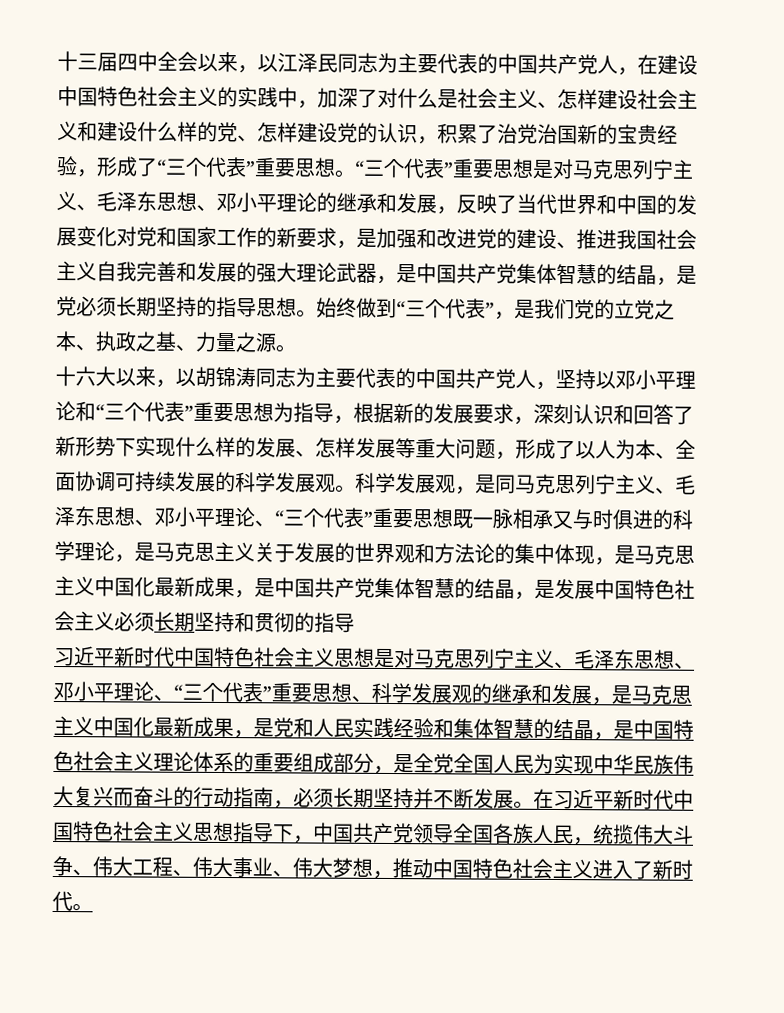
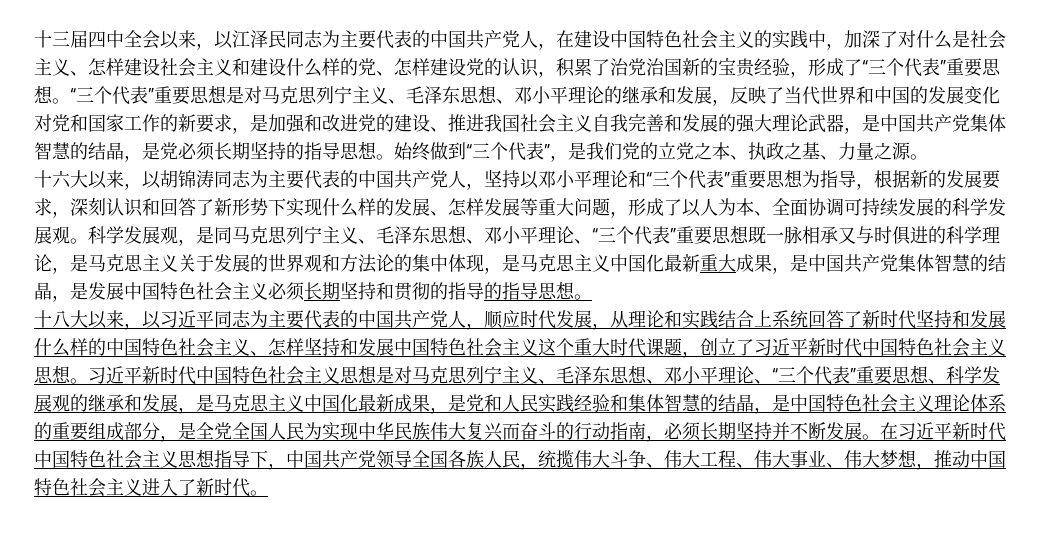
- 科学发展观，是同马克思列宁主义、毛泽东思想、邓小平理论、“三个代表”重要思想既一脉相承又与时俱进的科学理论，是马克思主义关于发展的世界观和方法论的集中体现，是马克思主义中国化最新成果，是中国共产党集体智慧的结晶，是发展中国特色社会主义必须长期坚持和贯彻的指导
- 习近平新时代中国特色社会主义思想是对马克思列宁主义、毛泽东思想、邓小平理论、“三个代表”重要思想、科学发展观的继承和发展，是马克思主义中国化最新成果，是党和人民实践经验和集体智慧的结晶，是中国特色社会主义理论体系的重要组成部分，是全党全国人民为实现中华民族伟大复兴而奋斗的行动指南，必须长期坚持并不断发展。
+ 科学发展观，是同马克思列宁主义、毛泽东思想、邓小平理论、“三个代表”重要思想既一脉相承又与时俱进的科学理论，是马克思主义关于发展的世界观和方法论的集中体现，是马克思主义中国化最新重大成果，是中国共产党集体智慧的结晶，是发展中国特色社会主义必须长期坚持和贯彻的指导的指导思想。
+ 十八大以来，以习近平同志为主要代表的中国共产党人，顺应时代发展，从理论和实践结合上系统回答了新时代坚持和发展什么样的中国特色社会主义、怎样坚持和发展中国特色社会主义这个重大时代课题，创立了习近平新时代中国特色社会主义思想。习近平新时代中国特色社会主义思想是对马克思列宁主义、毛泽东思想、邓小平理论、“三个代表”重要思想、科学发展观的继承和发展，是马克思主义中国化最新成果，是党和人民实践经验和集体智慧的结晶，是中国特色社会主义理论体系的重要组成部分，是全党全国人民为实现中华民族伟大复兴而奋斗的行动指南，必须长期坚持并不断发展。

